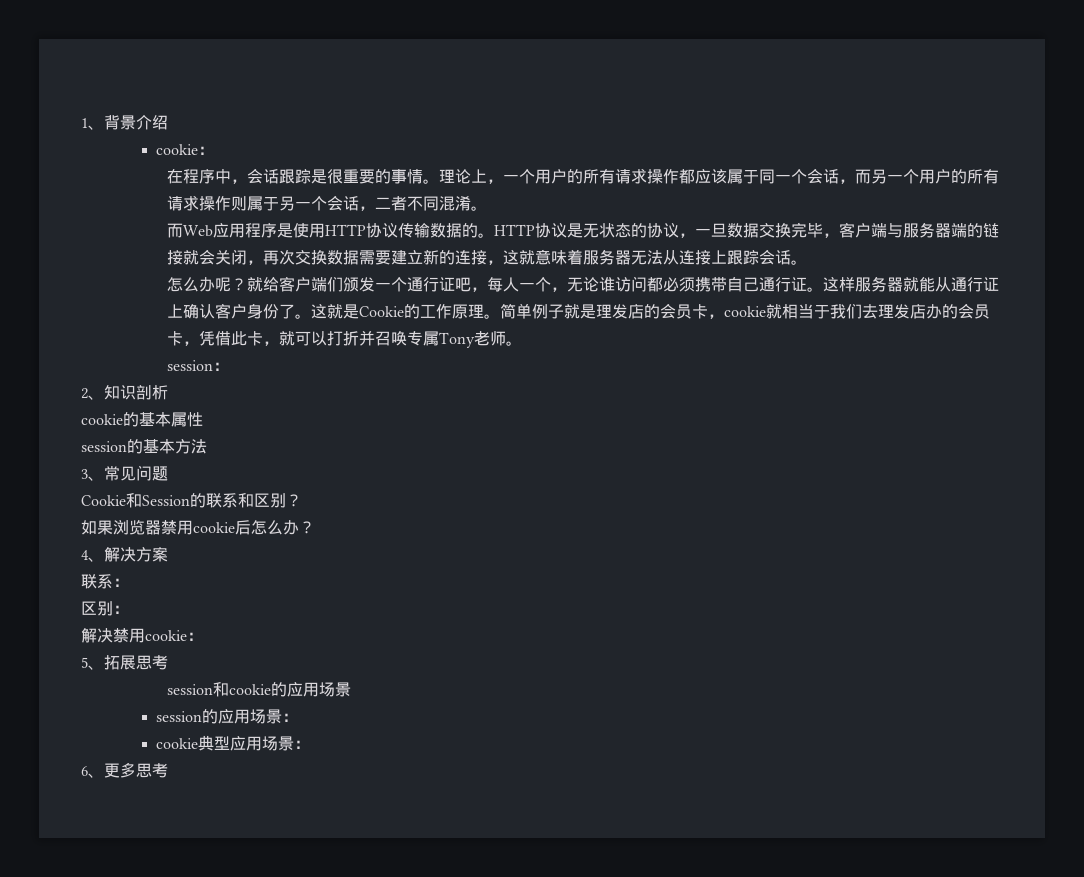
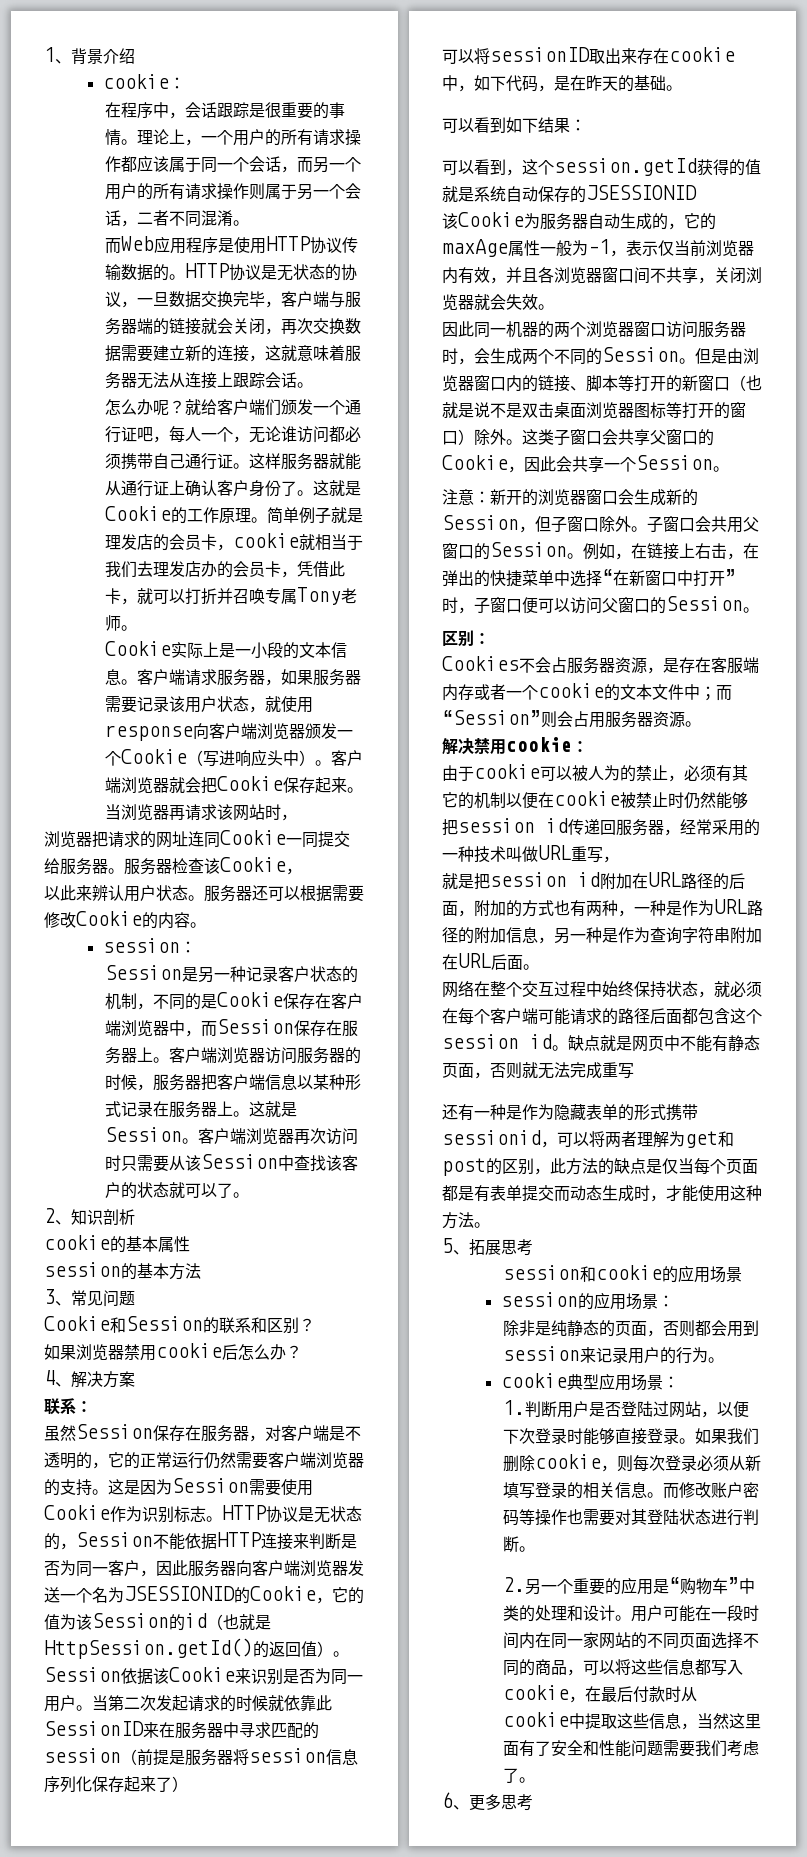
+ Cookie实际上是一小段的文本信息。客户端请求服务器，如果服务器需要记录该用户状态，就使用response向客户端浏览器颁发一个Cookie（写进响应头中）。客户端浏览器就会把Cookie保存起来。当浏览器再请求该网站时，
+ 浏览器把请求的网址连同Cookie一同提交给服务器。服务器检查该Cookie，
+ 以此来辨认用户状态。服务器还可以根据需要修改Cookie的内容。
  session：
+ Session是另一种记录客户状态的机制，不同的是Cookie保存在客户端浏览器中，而Session保存在服务器上。客户端浏览器访问服务器的时候，服务器把客户端信息以某种形式记录在服务器上。这就是Session。客户端浏览器再次访问时只需要从该Session中查找该客户的状态就可以了。
+ 虽然Session保存在服务器，对客户端是不透明的，它的正常运行仍然需要客户端浏览器的支持。这是因为Session需要使用Cookie作为识别标志。HTTP协议是无状态的，Session不能依据HTTP连接来判断是否为同一客户，因此服务器向客户端浏览器发送一个名为JSESSIONID的Cookie，它的值为该Session的id（也就是HttpSession.getId()的返回值）。Session依据该Cookie来识别是否为同一用户。当第二次发起请求的时候就依靠此SessionID来在服务器中寻求匹配的session（前提是服务器将session信息序列化保存起来了）
+ 可以将sessionID取出来存在cookie中，如下代码，是在昨天的基础。
+ 可以看到如下结果：
+ 可以看到，这个session.getId获得的值就是系统自动保存的JSESSIONID
+ 该Cookie为服务器自动生成的，它的maxAge属性一般为–1，表示仅当前浏览器内有效，并且各浏览器窗口间不共享，关闭浏览器就会失效。
+ 因此同一机器的两个浏览器窗口访问服务器时，会生成两个不同的Session。但是由浏览器窗口内的链接、脚本等打开的新窗口（也就是说不是双击桌面浏览器图标等打开的窗口）除外。这类子窗口会共享父窗口的Cookie，因此会共享一个Session。
+ 注意：新开的浏览器窗口会生成新的Session，但子窗口除外。子窗口会共用父窗口的Session。例如，在链接上右击，在弹出的快捷菜单中选择“在新窗口中打开”时，子窗口便可以访问父窗口的Session。
  区别：
+ Cookies不会占服务器资源，是存在客服端内存或者一个cookie的文本文件中；而“Session”则会占用服务器资源。
  解决禁用cookie：
+ 由于cookie可以被人为的禁止，必须有其它的机制以便在cookie被禁止时仍然能够把session id传递回服务器，经常采用的一种技术叫做URL重写，
+ 就是把session id附加在URL路径的后面，附加的方式也有两种，一种是作为URL路径的附加信息，另一种是作为查询字符串附加在URL后面。
+ 网络在整个交互过程中始终保持状态，就必须在每个客户端可能请求的路径后面都包含这个session id。缺点就是网页中不能有静态页面，否则就无法完成重写
+ 还有一种是作为隐藏表单的形式携带sessionid，可以将两者理解为get和post的区别，此方法的缺点是仅当每个页面都是有表单提交而动态生成时，才能使用这种方法。
+ 除非是纯静态的页面，否则都会用到session来记录用户的行为。
+ 1.判断用户是否登陆过网站，以便下次登录时能够直接登录。如果我们删除cookie，则每次登录必须从新填写登录的相关信息。而修改账户密码等操作也需要对其登陆状态进行判断。
+ 2.另一个重要的应用是“购物车”中类的处理和设计。用户可能在一段时间内在同一家网站的不同页面选择不同的商品，可以将这些信息都写入cookie，在最后付款时从cookie中提取这些信息，当然这里面有了安全和性能问题需要我们考虑了。

